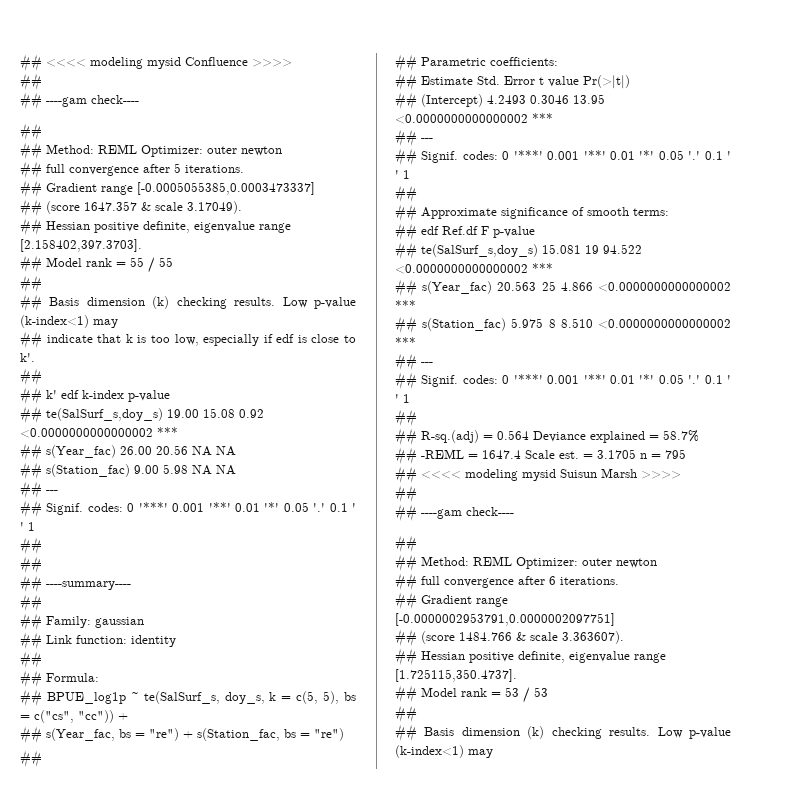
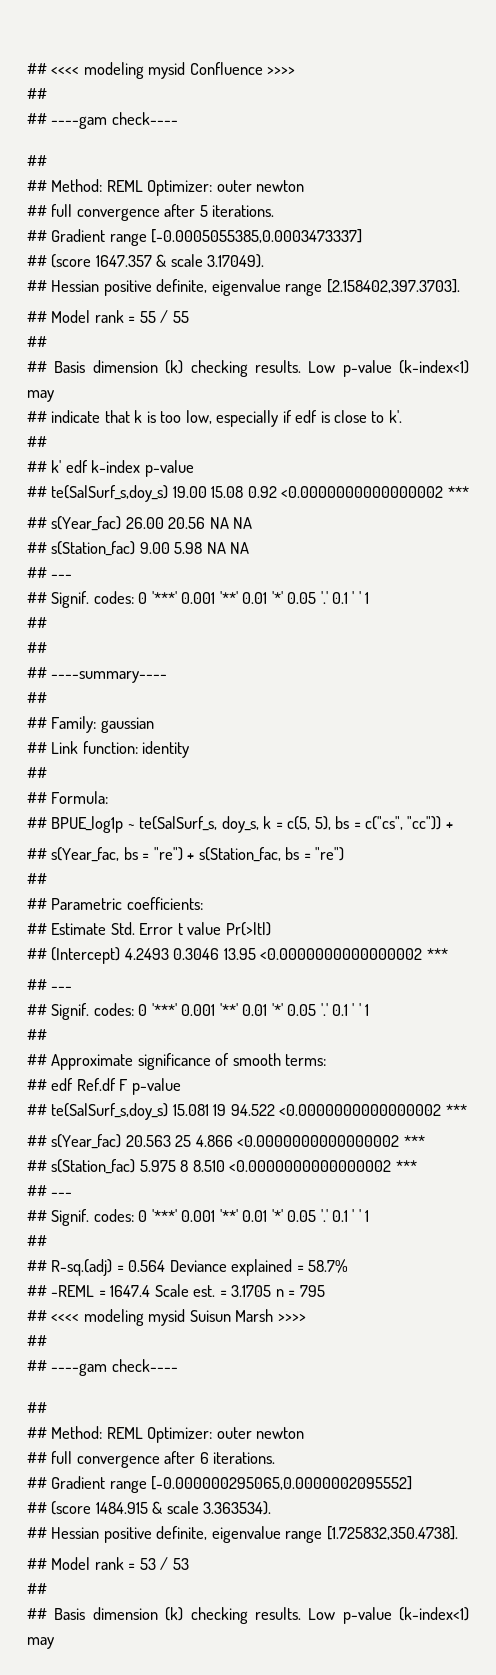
- ## Gradient range [-0.0000002953791,0.0000002097751]
- ## (score 1484.766 & scale 3.363607).
- ## Hessian positive definite, eigenvalue range [1.725115,350.4737].
+ ## Gradient range [-0.000000295065,0.0000002095552]
+ ## (score 1484.915 & scale 3.363534).
+ ## Hessian positive definite, eigenvalue range [1.725832,350.4738].

